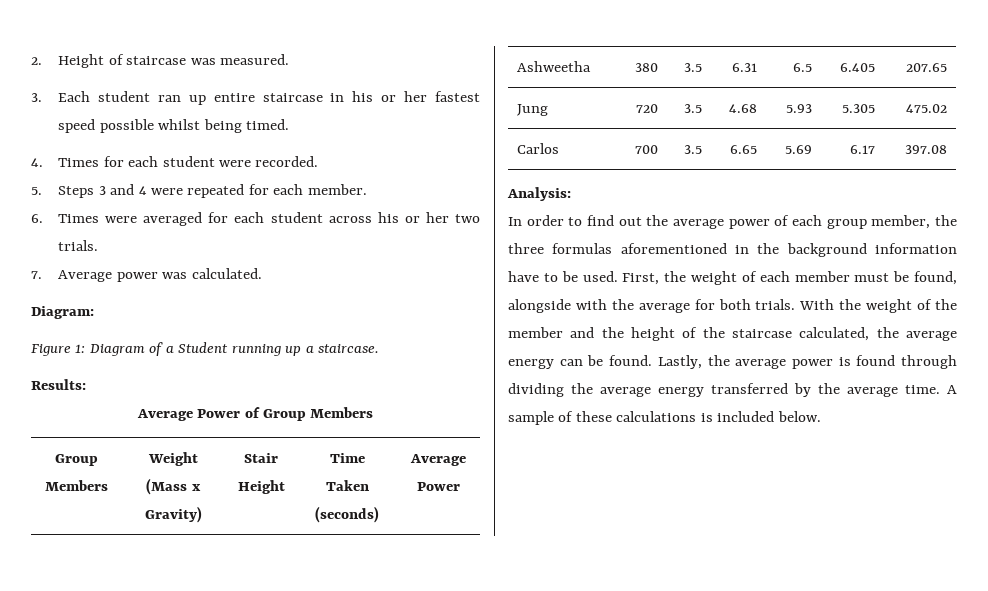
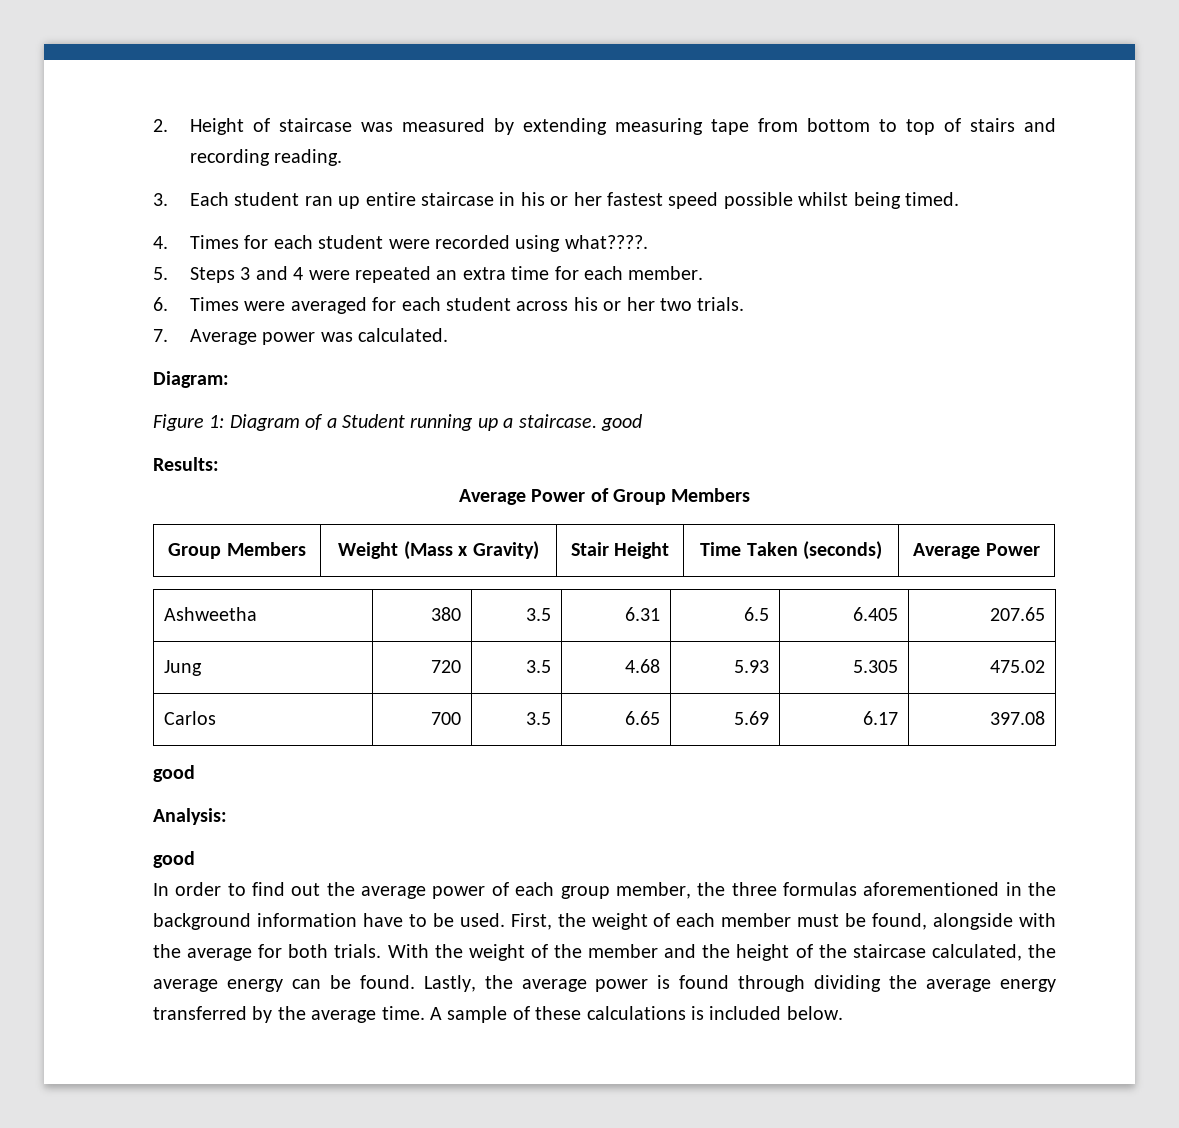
- 2. Height of staircase was measured.
+ 2. Height of staircase was measured by extending measuring tape from bottom to top of stairs and recording reading.
- 4. Times for each student were recorded.
+ 4. Times for each student were recorded using what????.
- 5. Steps 3 and 4 were repeated for each member.
+ 5. Steps 3 and 4 were repeated an extra time for each member.
- Figure 1: Diagram of a Student running up a staircase.
+ Figure 1: Diagram of a Student running up a staircase. good
  Carlos | 700 | 3.5 | 6.65 | 5.69 | 6.17 | 397.08
+ good
  Analysis:
+ good

